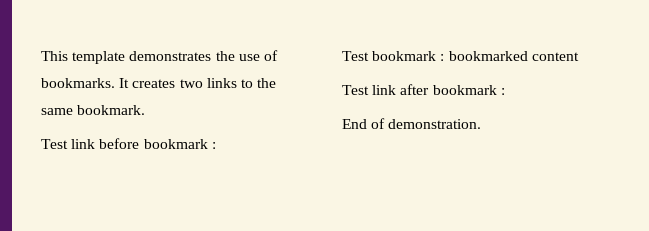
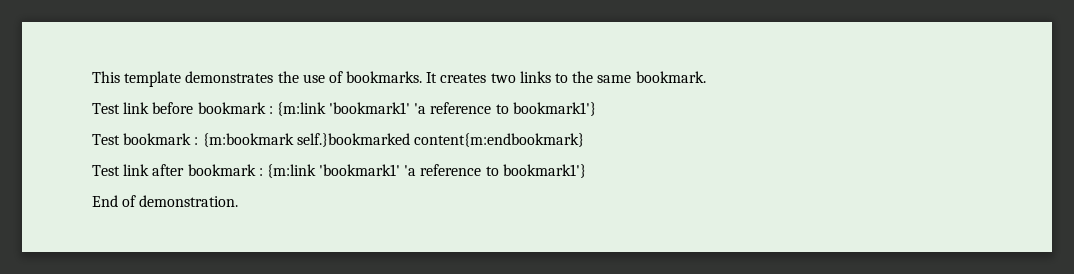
- Test link before bookmark :
+ Test link before bookmark : {m:link 'bookmark1' 'a reference to bookmark1'}
- Test bookmark : bookmarked content
+ Test bookmark : {m:bookmark self.}bookmarked content{m:endbookmark}
- Test link after bookmark :
+ Test link after bookmark : {m:link 'bookmark1' 'a reference to bookmark1'}

